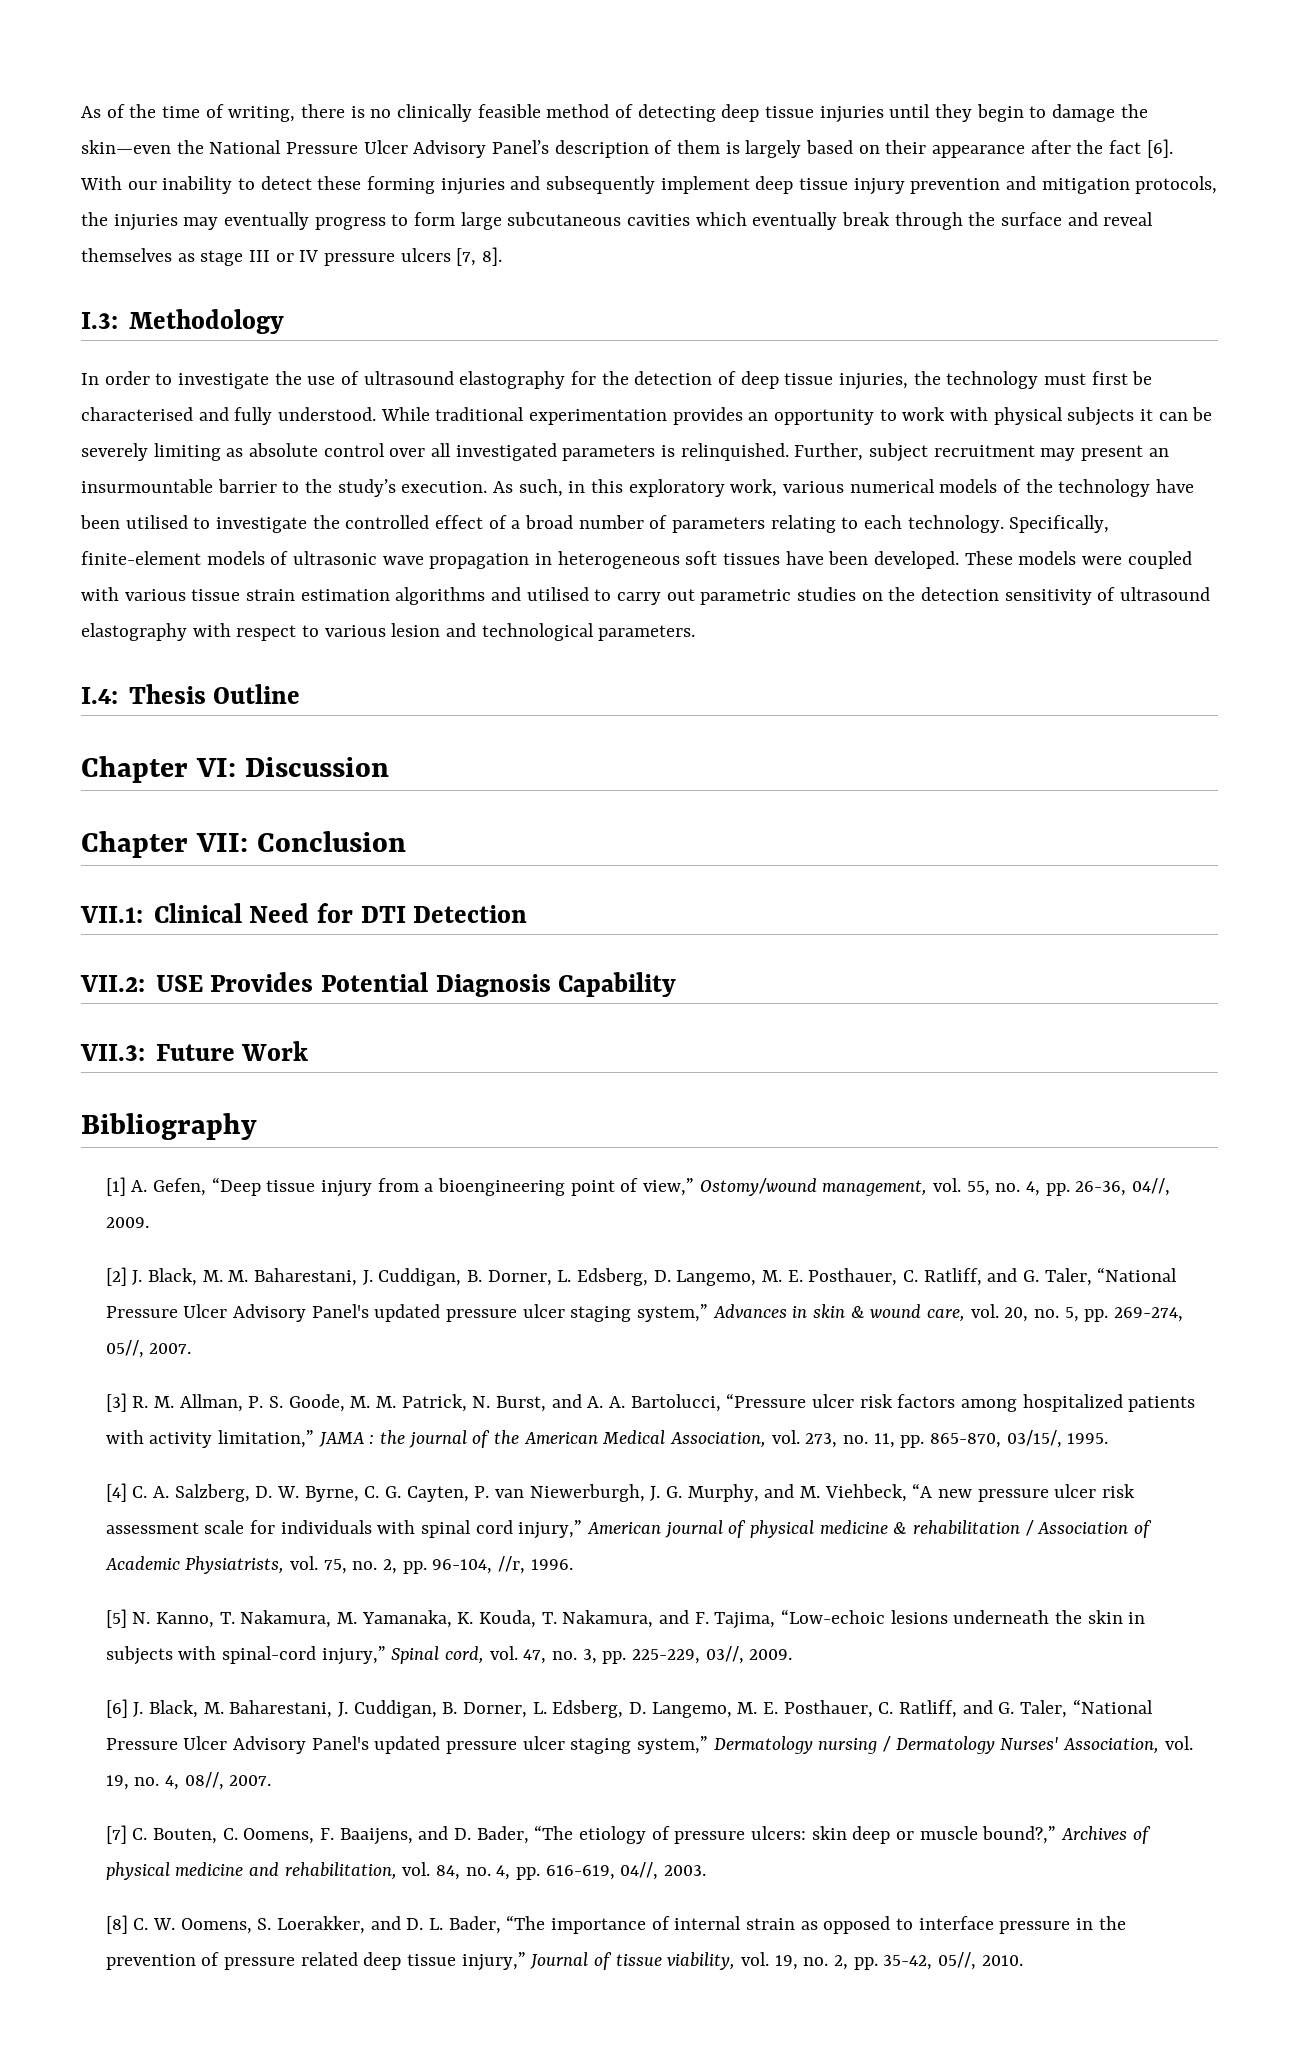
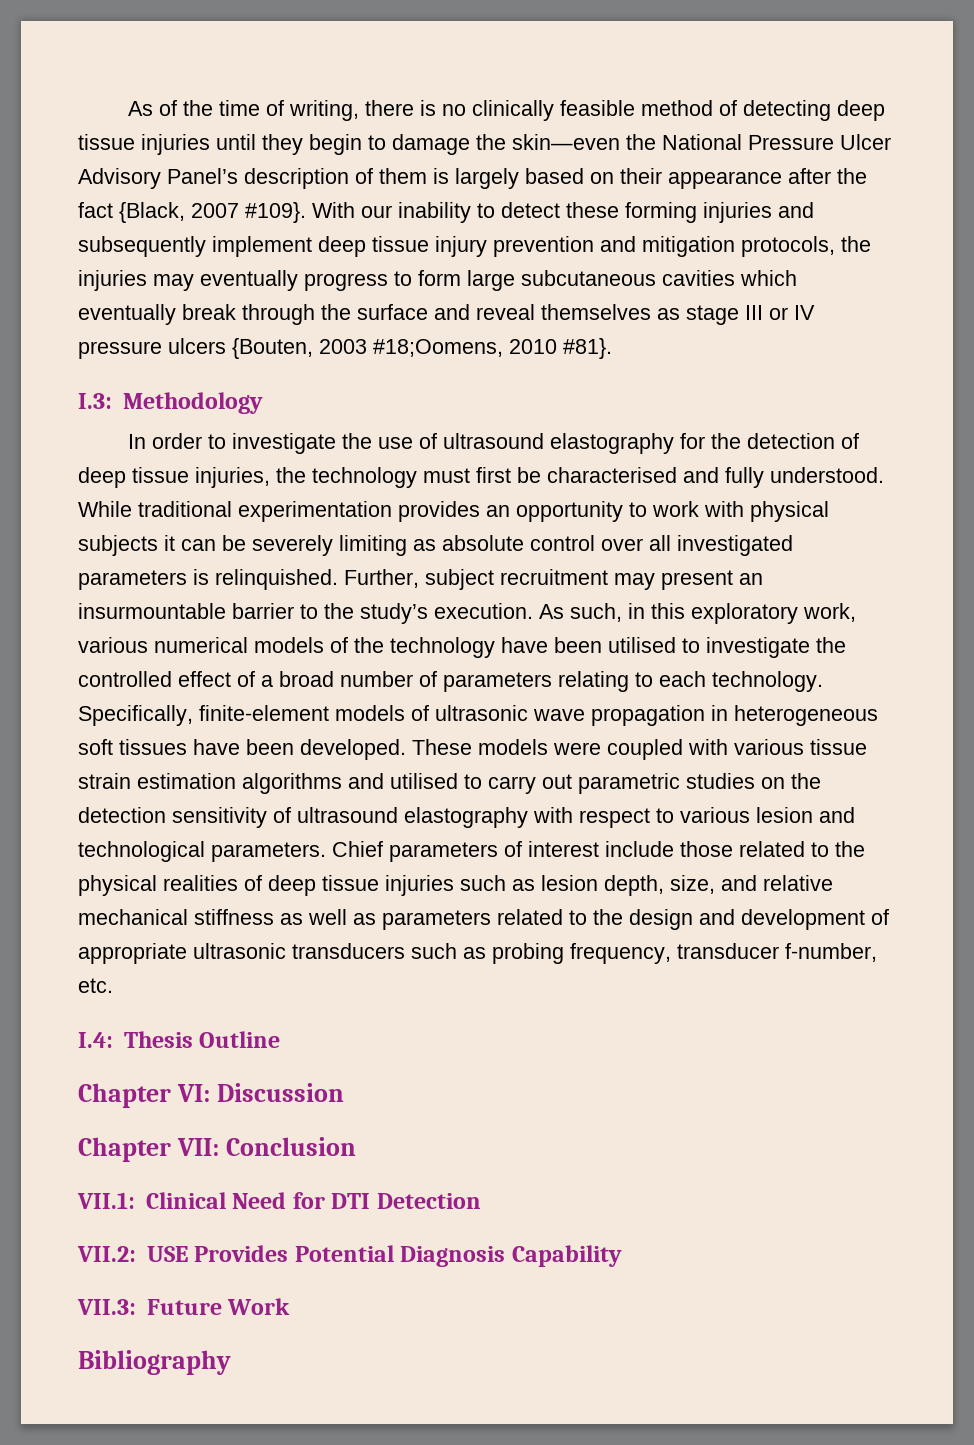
- As of the time of writing, there is no clinically feasible method of detecting deep tissue injuries until they begin to damage the skin—even the National Pressure Ulcer Advisory Panel’s description of them is largely based on their appearance after the fact [6].
+ As of the time of writing, there is no clinically feasible method of detecting deep tissue injuries until they begin to damage the skin—even the National Pressure Ulcer Advisory Panel’s description of them is largely based on their appearance after the fact {Black, 2007 #109}.
- With our inability to detect these forming injuries and subsequently implement deep tissue injury prevention and mitigation protocols, the injuries may eventually progress to form large subcutaneous cavities which eventually break through the surface and reveal themselves as stage III or IV pressure ulcers [7, 8].
+ With our inability to detect these forming injuries and subsequently implement deep tissue injury prevention and mitigation protocols, the injuries may eventually progress to form large subcutaneous cavities which eventually break through the surface and reveal themselves as stage III or IV pressure ulcers {Bouten, 2003 #18;Oomens, 2010 #81}.
+ Chief parameters of interest include those related to the physical realities of deep tissue injuries such as lesion depth, size, and relative mechanical stiffness as well as parameters related to the design and development of appropriate ultrasonic transducers such as probing frequency, transducer f-number, etc.
- [1] A. Gefen, “Deep tissue injury from a bioengineering point of view,” Ostomy/wound management, vol. 55, no. 4, pp. 26-36, 04//, 2009.
- [2] J. Black, M. M. Baharestani, J. Cuddigan, B. Dorner, L. Edsberg, D. Langemo, M. E. Posthauer, C. Ratliff, and G. Taler, “National Pressure Ulcer Advisory Panel's updated pressure ulcer staging system,” Advances in skin & wound care, vol. 20, no. 5, pp. 269-274, 05//, 2007.
- [3] R. M. Allman, P. S. Goode, M. M. Patrick, N. Burst, and A. A. Bartolucci, “Pressure ulcer risk factors among hospitalized patients with activity limitation,” JAMA : the journal of the American Medical Association, vol. 273, no. 11, pp. 865-870, 03/15/, 1995.
- [4] C. A. Salzberg, D. W. Byrne, C. G. Cayten, P. van Niewerburgh, J. G. Murphy, and M. Viehbeck, “A new pressure ulcer risk assessment scale for individuals with spinal cord injury,” American journal of physical medicine & rehabilitation / Association of Academic Physiatrists, vol. 75, no. 2, pp. 96-104, //r, 1996.
- [5] N. Kanno, T. Nakamura, M. Yamanaka, K. Kouda, T. Nakamura, and F. Tajima, “Low-echoic lesions underneath the skin in subjects with spinal-cord injury,” Spinal cord, vol. 47, no. 3, pp. 225-229, 03//, 2009.
- [6] J. Black, M. Baharestani, J. Cuddigan, B. Dorner, L. Edsberg, D. Langemo, M. E. Posthauer, C. Ratliff, and G. Taler, “National Pressure Ulcer Advisory Panel's updated pressure ulcer staging system,” Dermatology nursing / Dermatology Nurses' Association, vol. 19, no. 4, 08//, 2007.
- [7] C. Bouten, C. Oomens, F. Baaijens, and D. Bader, “The etiology of pressure ulcers: skin deep or muscle bound?,” Archives of physical medicine and rehabilitation, vol. 84, no. 4, pp. 616-619, 04//, 2003.
- [8] C. W. Oomens, S. Loerakker, and D. L. Bader, “The importance of internal strain as opposed to interface pressure in the prevention of pressure related deep tissue injury,” Journal of tissue viability, vol. 19, no. 2, pp. 35-42, 05//, 2010.

